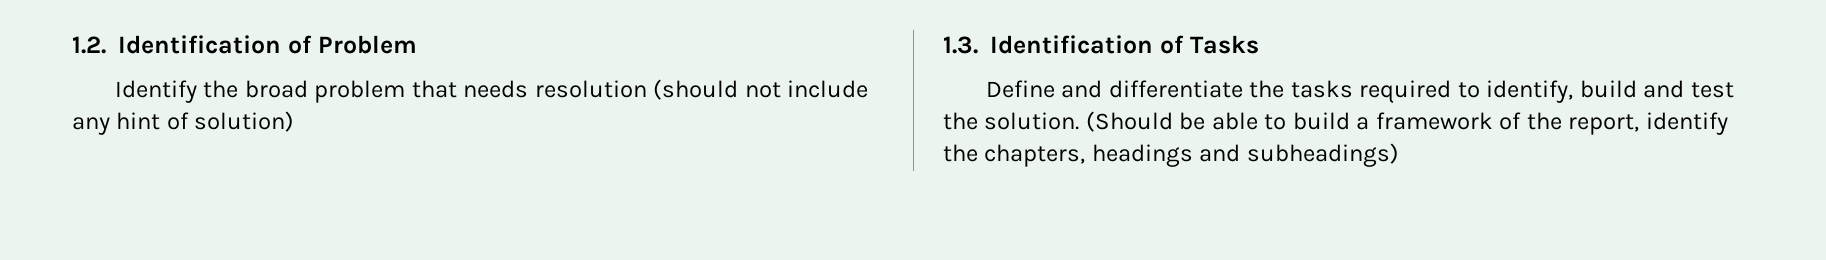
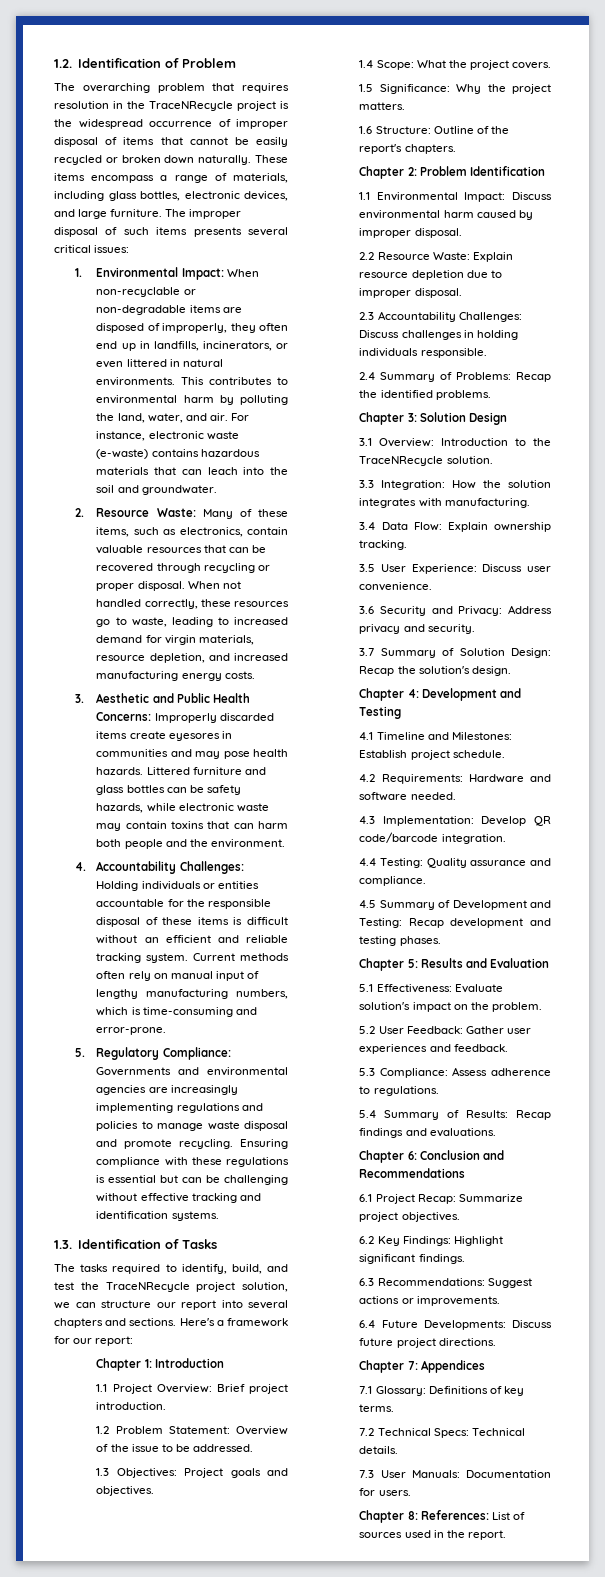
- Identify the broad problem that needs resolution (should not include any hint of solution)
+ The overarching problem that requires resolution in the TraceNRecycle project is the widespread occurrence of improper disposal of items that cannot be easily recycled or broken down naturally. These items encompass a range of materials, including glass bottles, electronic devices, and large furniture. The improper disposal of such items presents several critical issues:
+ 1. Environmental Impact: When non-recyclable or non-degradable items are disposed of improperly, they often end up in landfills, incinerators, or even littered in natural environments. This contributes to environmental harm by polluting the land, water, and air. For instance, electronic waste (e-waste) contains hazardous materials that can leach into the soil and groundwater.
+ 2. Resource Waste: Many of these items, such as electronics, contain valuable resources that can be recovered through recycling or proper disposal. When not handled correctly, these resources go to waste, leading to increased demand for virgin materials, resource depletion, and increased manufacturing energy costs.
+ 3. Aesthetic and Public Health Concerns: Improperly discarded items create eyesores in communities and may pose health hazards. Littered furniture and glass bottles can be safety hazards, while electronic waste may contain toxins that can harm both people and the environment.
+ 4. Accountability Challenges: Holding individuals or entities accountable for the responsible disposal of these items is difficult without an efficient and reliable tracking system. Current methods often rely on manual input of lengthy manufacturing numbers, which is time-consuming and error-prone.
+ 5. Regulatory Compliance: Governments and environmental agencies are increasingly implementing regulations and policies to manage waste disposal and promote recycling. Ensuring compliance with these regulations is essential but can be challenging without effective tracking and identification systems.
- Define and differentiate the tasks required to identify, build and test the solution. (Should be able to build a framework of the report, identify the chapters, headings and subheadings)
+ The tasks required to identify, build, and test the TraceNRecycle project solution, we can structure our report into several chapters and sections. Here's a framework for our report:
+ Chapter 1: Introduction
+ 1.1 Project Overview: Brief project introduction.
+ 1.2 Problem Statement: Overview of the issue to be addressed.
+ 1.3 Objectives: Project goals and objectives.
+ 1.4 Scope: What the project covers.
+ 1.5 Significance: Why the project matters.
+ 1.6 Structure: Outline of the report's chapters.
+ Chapter 2: Problem Identification
+ 1.1 Environmental Impact: Discuss environmental harm caused by improper disposal.
+ 2.2 Resource Waste: Explain resource depletion due to improper disposal.
+ 2.3 Accountability Challenges: Discuss challenges in holding individuals responsible.
+ 2.4 Summary of Problems: Recap the identified problems.
+ Chapter 3: Solution Design
+ 3.1 Overview: Introduction to the TraceNRecycle solution.
+ 3.3 Integration: How the solution integrates with manufacturing.
+ 3.4 Data Flow: Explain ownership tracking.
+ 3.5 User Experience: Discuss user convenience.
+ 3.6 Security and Privacy: Address privacy and security.
+ 3.7 Summary of Solution Design: Recap the solution's design.
+ Chapter 4: Development and Testing
+ 4.1 Timeline and Milestones: Establish project schedule.
+ 4.2 Requirements: Hardware and software needed.
+ 4.3 Implementation: Develop QR code/barcode integration.
+ 4.4 Testing: Quality assurance and compliance.
+ 4.5 Summary of Development and Testing: Recap development and testing phases.
+ Chapter 5: Results and Evaluation
+ 5.1 Effectiveness: Evaluate solution's impact on the problem.
+ 5.2 User Feedback: Gather user experiences and feedback.
+ 5.3 Compliance: Assess adherence to regulations.
+ 5.4 Summary of Results: Recap findings and evaluations.
+ Chapter 6: Conclusion and Recommendations
+ 6.1 Project Recap: Summarize project objectives.
+ 6.2 Key Findings: Highlight significant findings.
+ 6.3 Recommendations: Suggest actions or improvements.
+ 6.4 Future Developments: Discuss future project directions.
+ Chapter 7: Appendices
+ 7.1 Glossary: Definitions of key terms.
+ 7.2 Technical Specs: Technical details.
+ 7.3 User Manuals: Documentation for users.
+ Chapter 8: References: List of sources used in the report.

